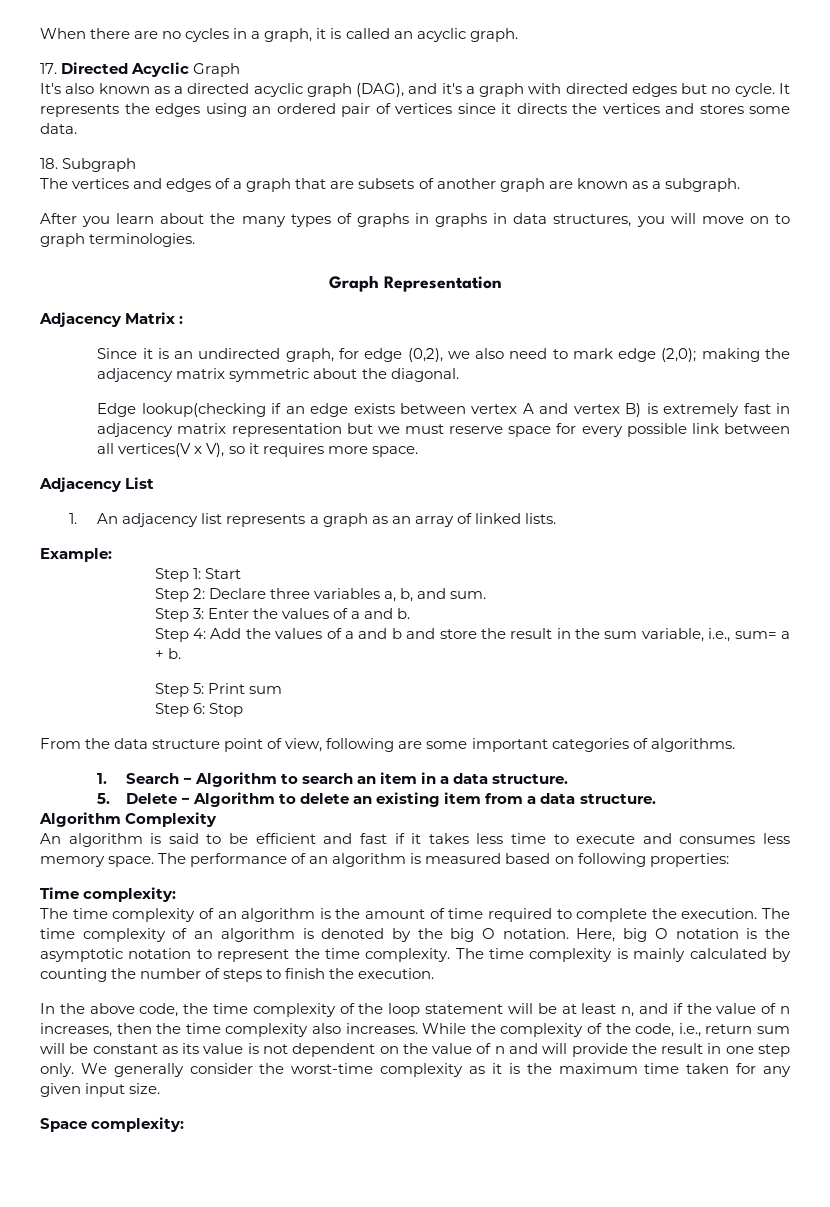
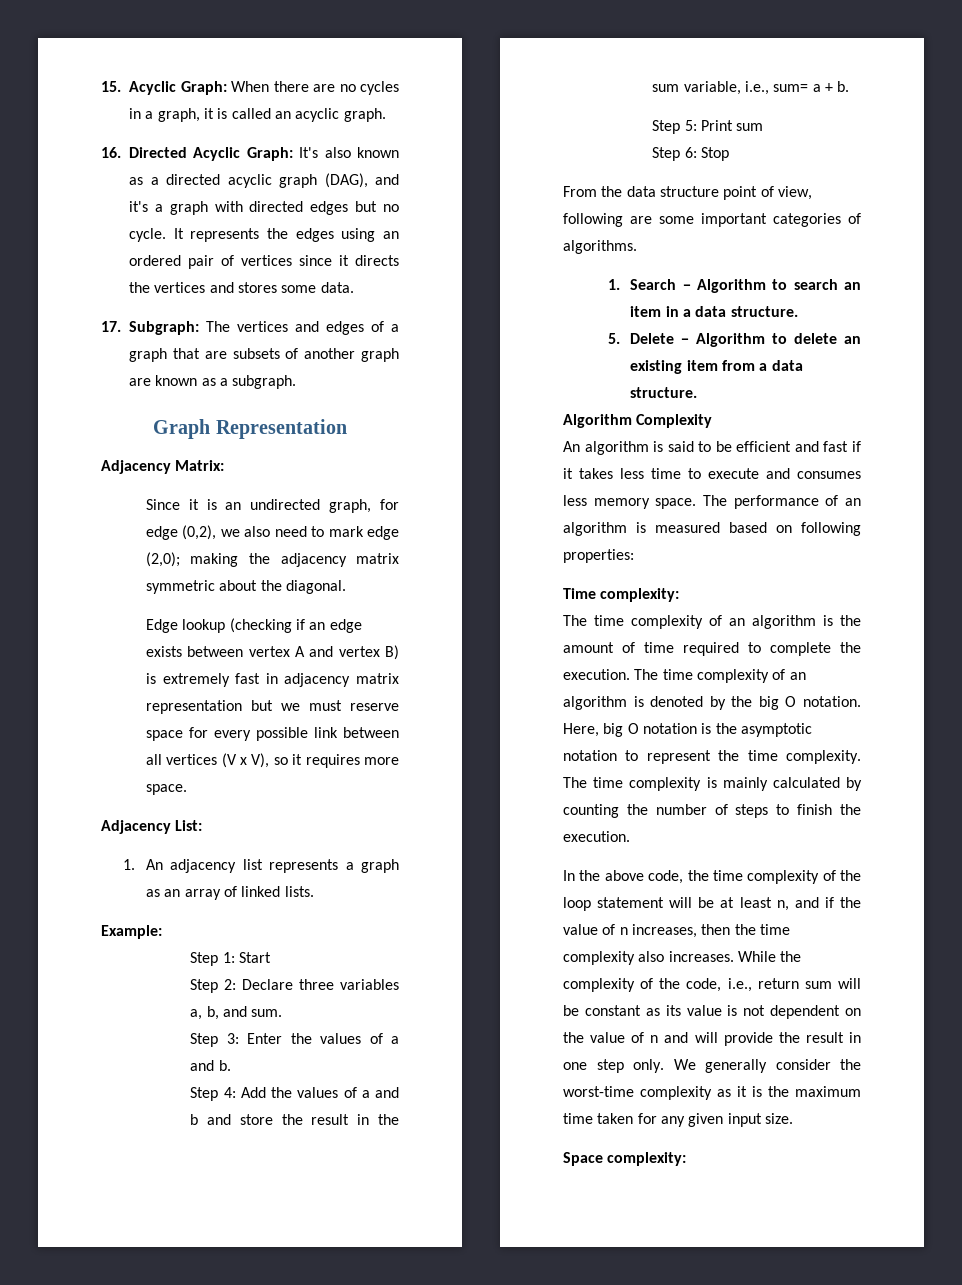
- When there are no cycles in a graph, it is called an acyclic graph.
+ 15. Acyclic Graph: When there are no cycles in a graph, it is called an acyclic graph.
- 17. Directed Acyclic Graph
- It's also known as a directed acyclic graph (DAG), and it's a graph with directed edges but no cycle.
+ 16. Directed Acyclic Graph: It's also known as a directed acyclic graph (DAG), and it's a graph with directed edges but no cycle.
- 18. Subgraph
- The vertices and edges of a graph that are subsets of another graph are known as a subgraph.
+ 17. Subgraph: The vertices and edges of a graph that are subsets of another graph are known as a subgraph.
- After you learn about the many types of graphs in graphs in data structures, you will move on to graph terminologies.
- Adjacency Matrix :
+ Adjacency Matrix:
- Edge lookup(checking if an edge exists between vertex A and vertex B) is extremely fast in adjacency matrix representation but we must reserve space for every possible link between all vertices(V x V), so it requires more space.
+ Edge lookup (checking if an edge exists between vertex A and vertex B) is extremely fast in adjacency matrix representation but we must reserve space for every possible link between all vertices (V x V), so it requires more space.
- Adjacency List
+ Adjacency List:

